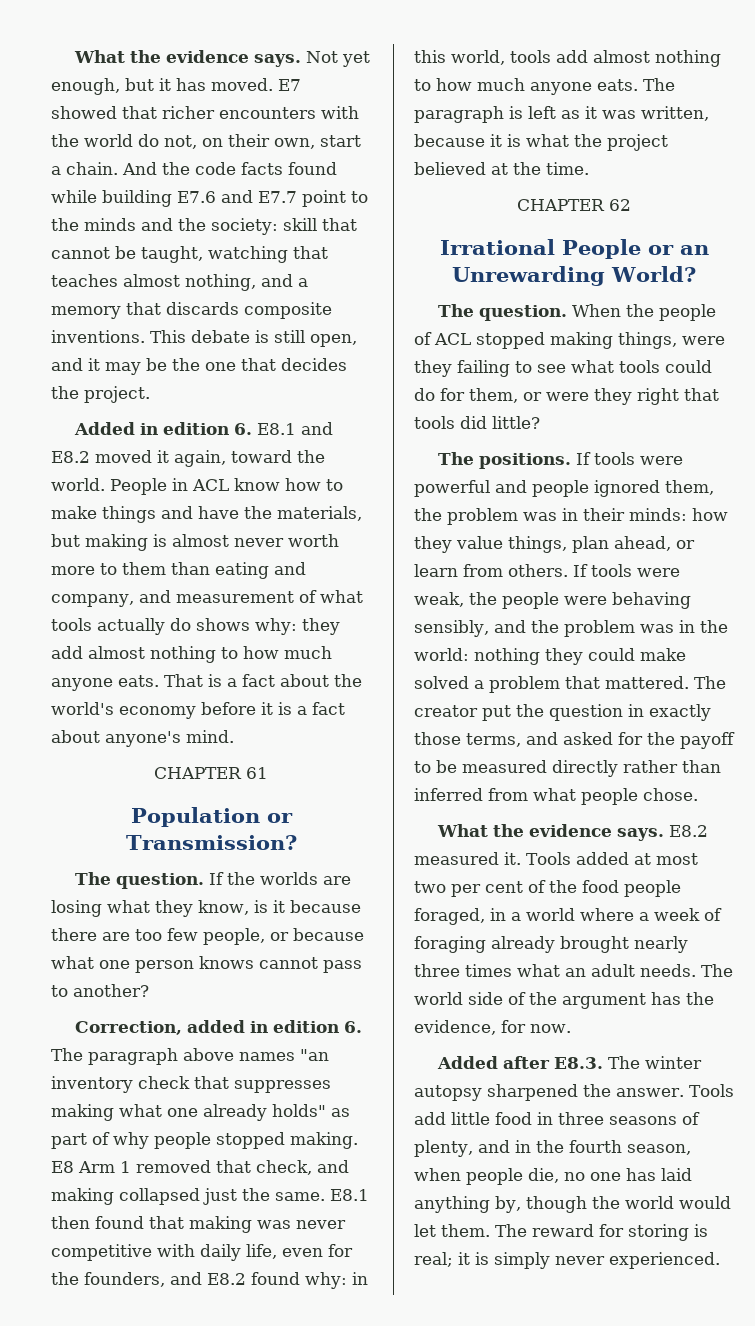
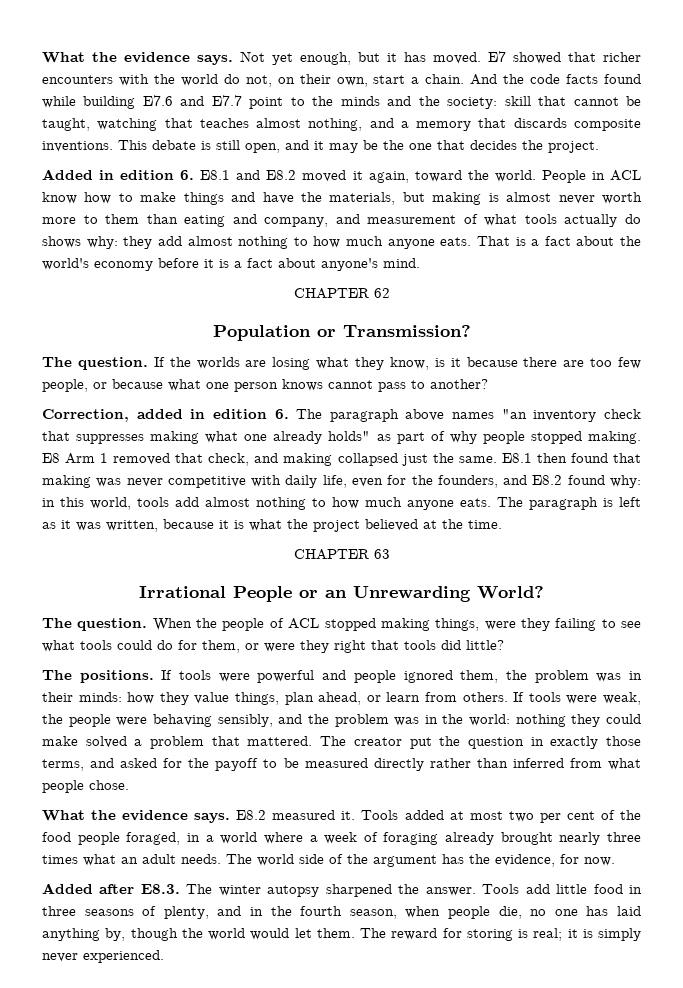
- CHAPTER 61
+ CHAPTER 62
- CHAPTER 62
+ CHAPTER 63

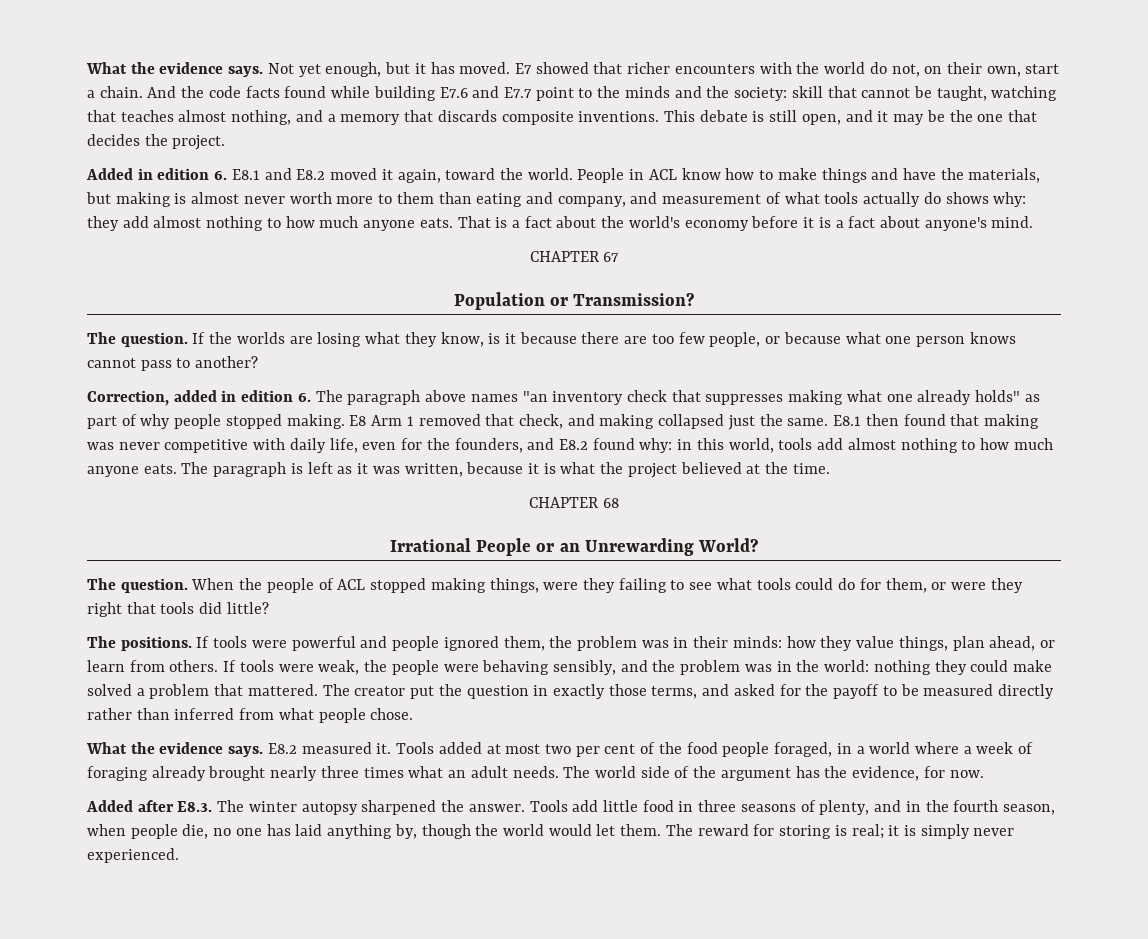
- CHAPTER 62
+ CHAPTER 67
- CHAPTER 63
+ CHAPTER 68

